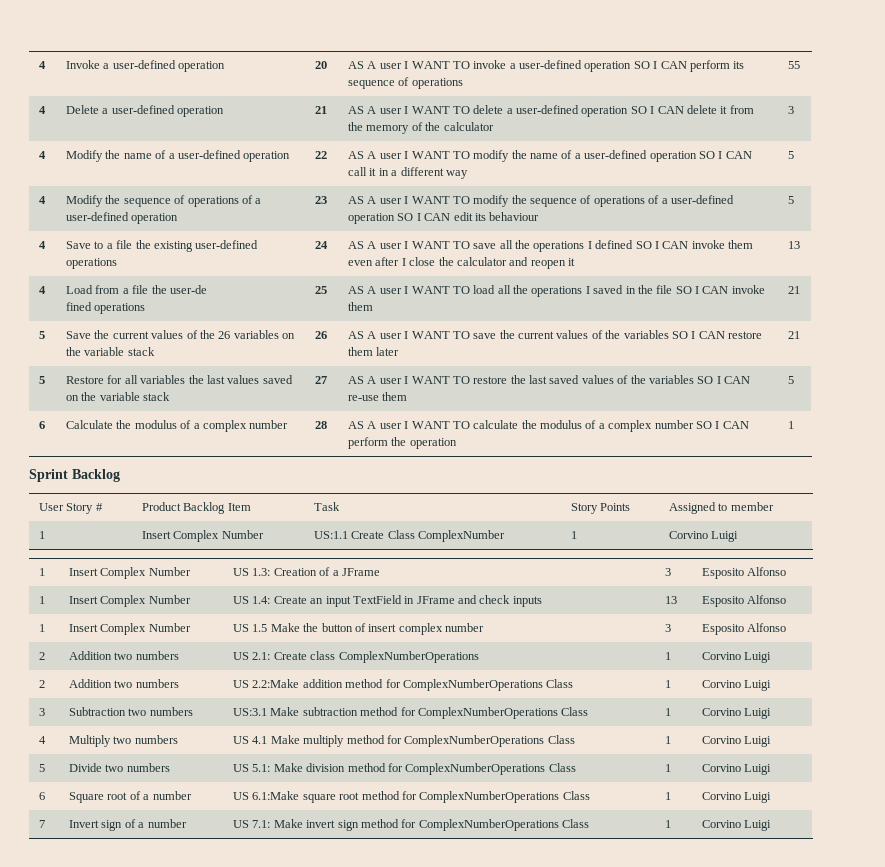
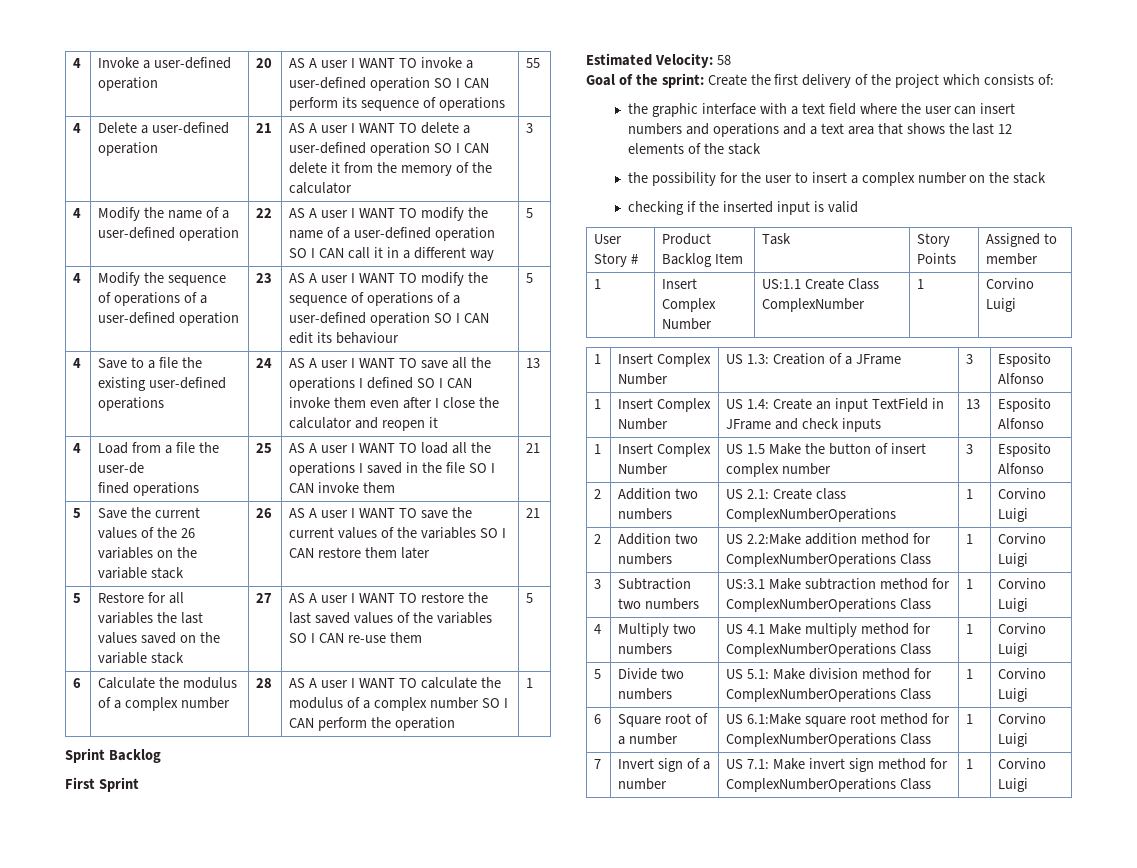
+ First Sprint
+ Estimated Velocity: 58
+ Goal of the sprint: Create the first delivery of the project which consists of:
+ the graphic interface with a text field where the user can insert numbers and operations and a text area that shows the last 12 elements of the stack
+ the possibility for the user to insert a complex number on the stack
+ checking if the inserted input is valid

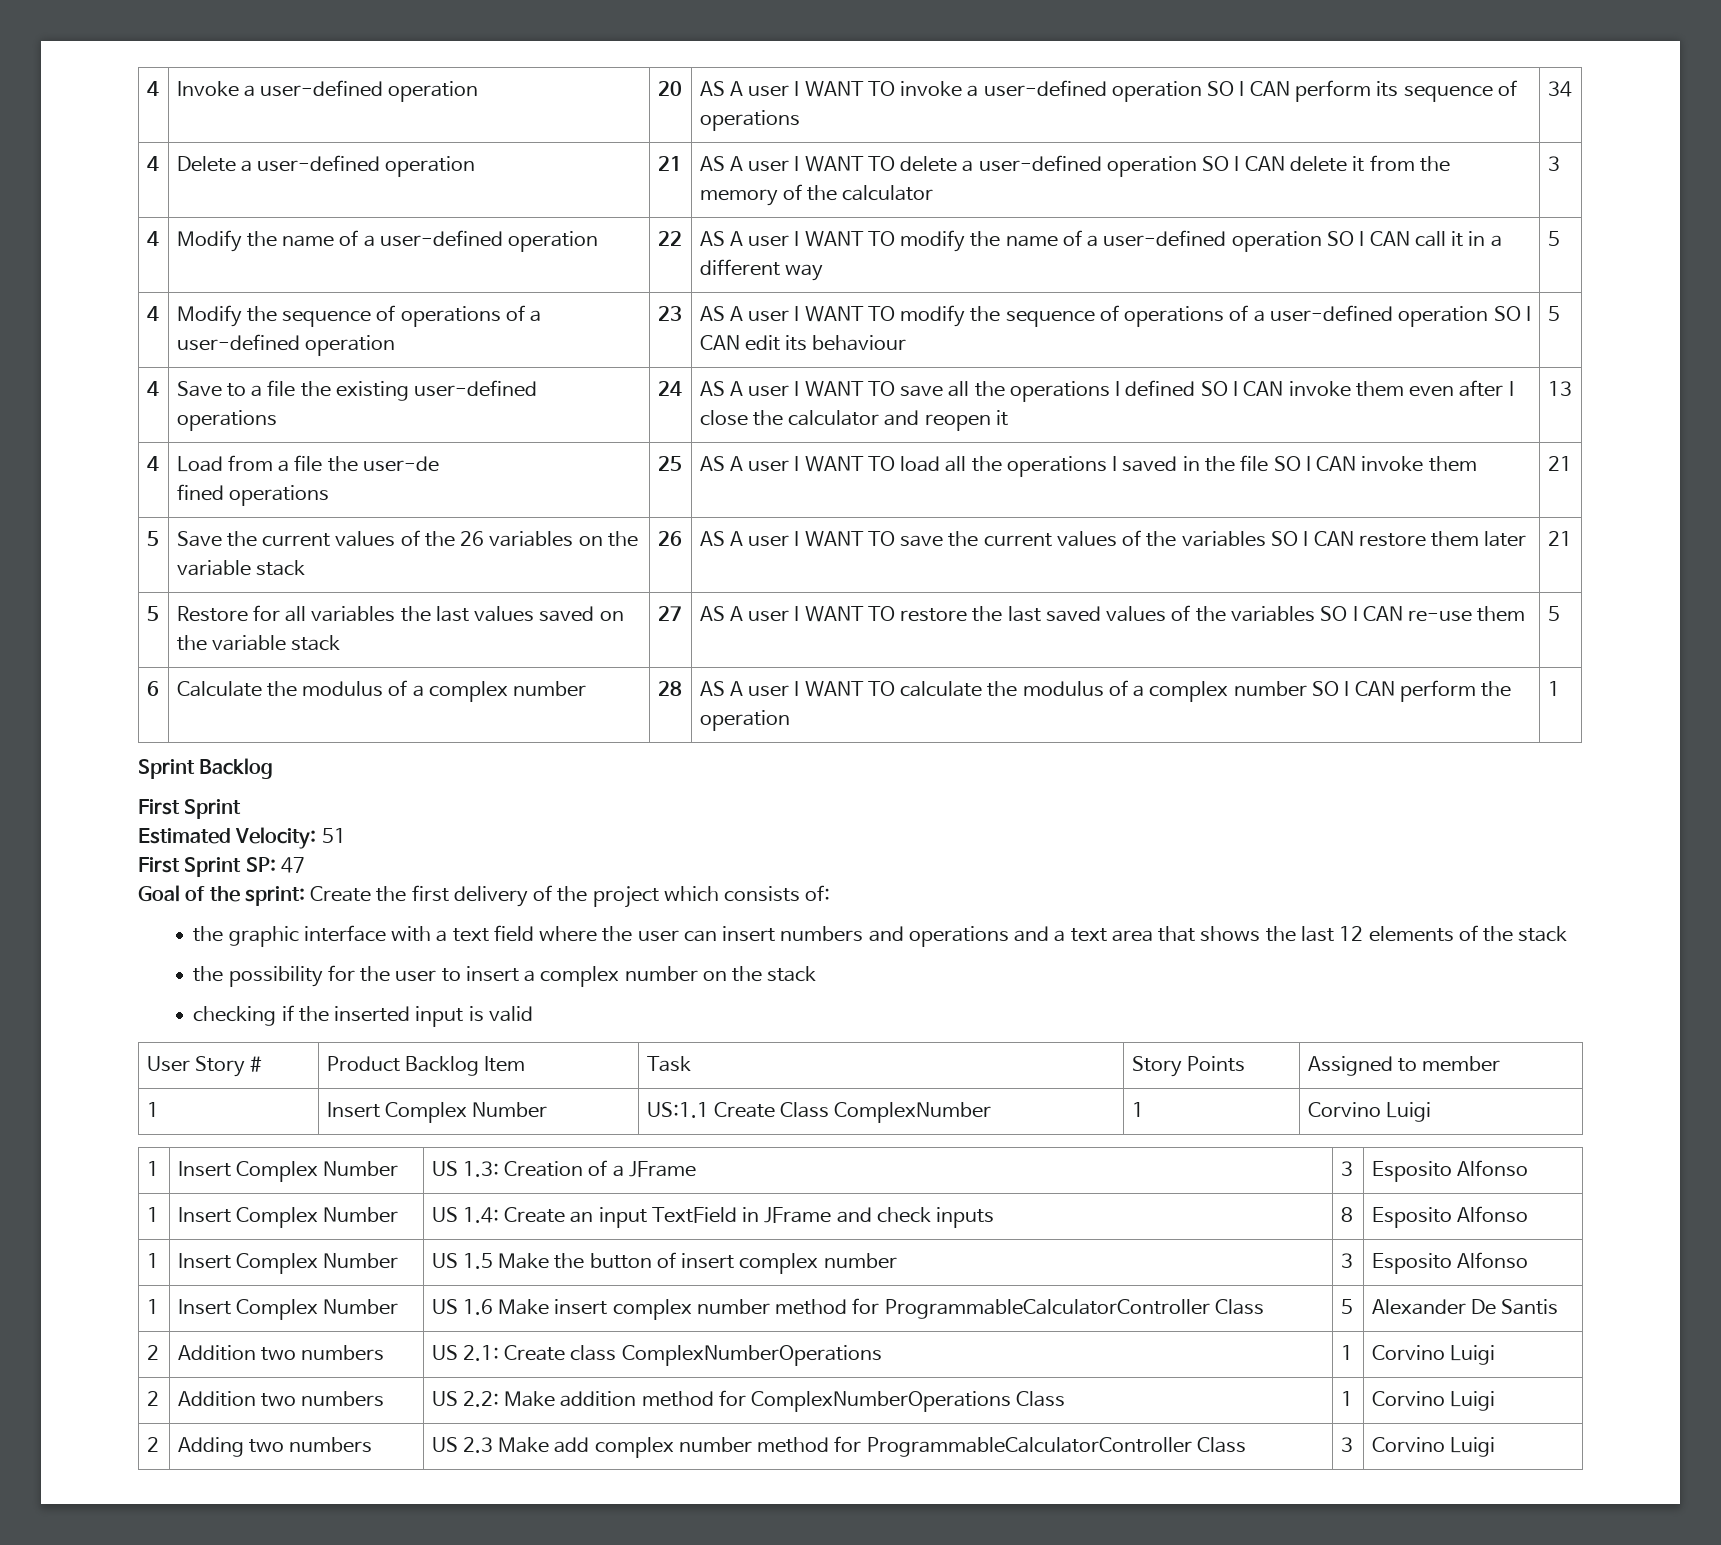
- 4 | Invoke a user-defined operation | 20 | AS A user I WANT TO invoke a user-defined operation SO I CAN perform its sequence of operations | 55
+ 4 | Invoke a user-defined operation | 20 | AS A user I WANT TO invoke a user-defined operation SO I CAN perform its sequence of operations | 34
- Estimated Velocity: 58
+ Estimated Velocity: 51
+ First Sprint SP: 47
- 1 | Insert Complex Number | US 1.4: Create an input TextField in JFrame and check inputs | 13 | Esposito Alfonso
+ 1 | Insert Complex Number | US 1.4: Create an input TextField in JFrame and check inputs | 8 | Esposito Alfonso
+ 1 | Insert Complex Number | US 1.6 Make insert complex number method for ProgrammableCalculatorController Class | 5 | Alexander De Santis
- 2 | Addition two numbers | US 2.2:Make addition method for ComplexNumberOperations Class | 1 | Corvino Luigi
+ 2 | Addition two numbers | US 2.2: Make addition method for ComplexNumberOperations Class | 1 | Corvino Luigi
- 3 | Subtraction two numbers | US:3.1 Make subtraction method for ComplexNumberOperations Class | 1 | Corvino Luigi
- 4 | Multiply two numbers | US 4.1 Make multiply method for ComplexNumberOperations Class | 1 | Corvino Luigi
- 5 | Divide two numbers | US 5.1: Make division method for ComplexNumberOperations Class | 1 | Corvino Luigi
- 6 | Square root of a number | US 6.1:Make square root method for ComplexNumberOperations Class | 1 | Corvino Luigi
- 7 | Invert sign of a number | US 7.1: Make invert sign method for ComplexNumberOperations Class | 1 | Corvino Luigi
+ 2 | Adding two numbers | US 2.3 Make add complex number method for ProgrammableCalculatorController Class | 3 | Corvino Luigi

